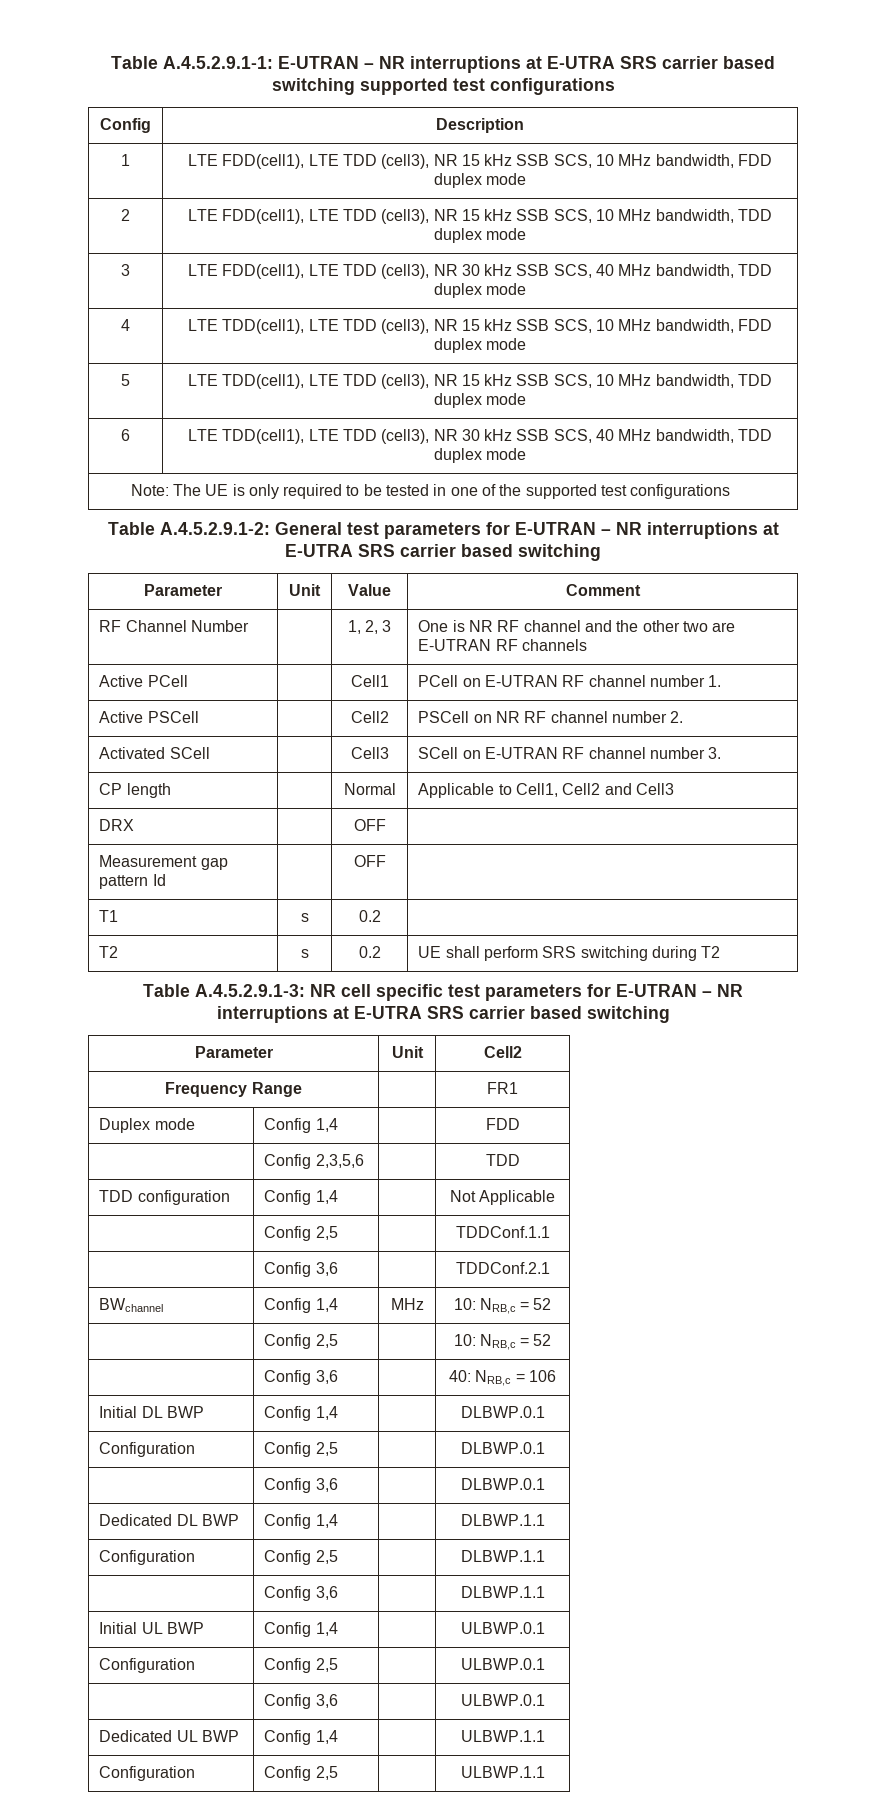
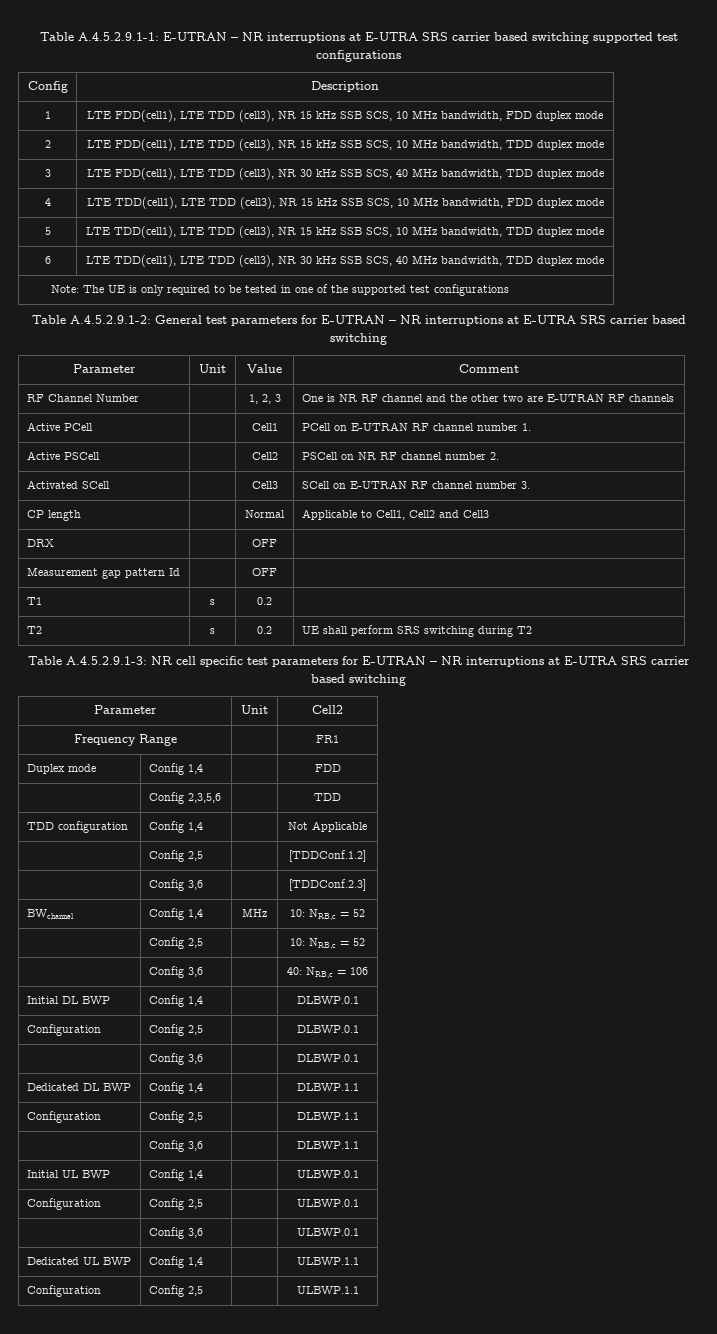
- | Config 2,5 | | TDDConf.1.1
- | Config 3,6 | | TDDConf.2.1
+ | Config 2,5 | | [TDDConf.1.2]
+ | Config 3,6 | | [TDDConf.2.3]

